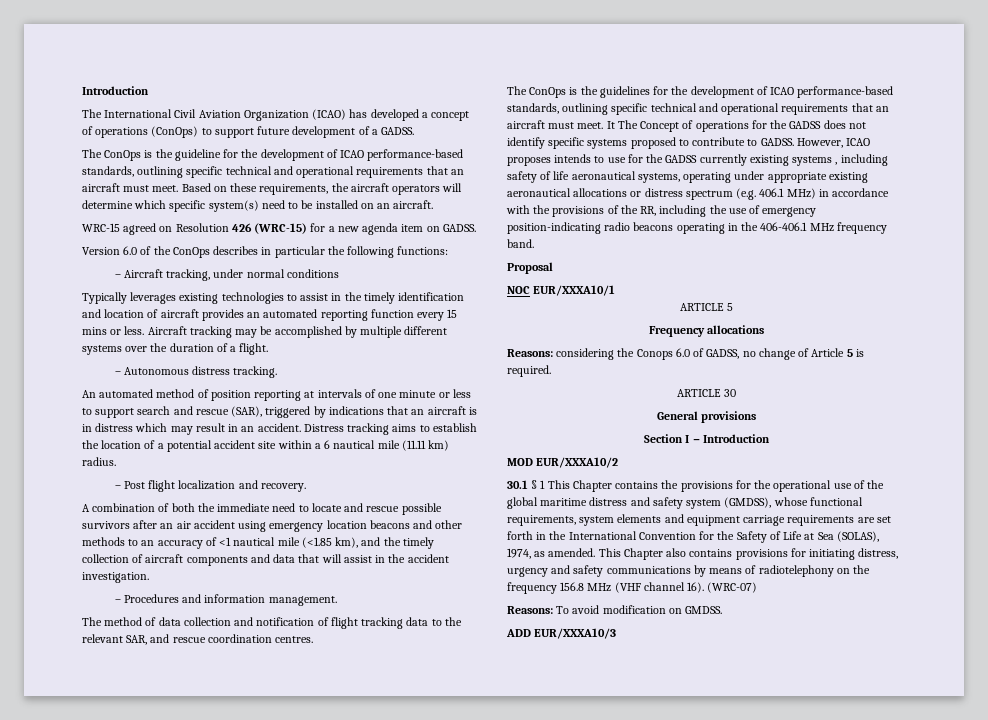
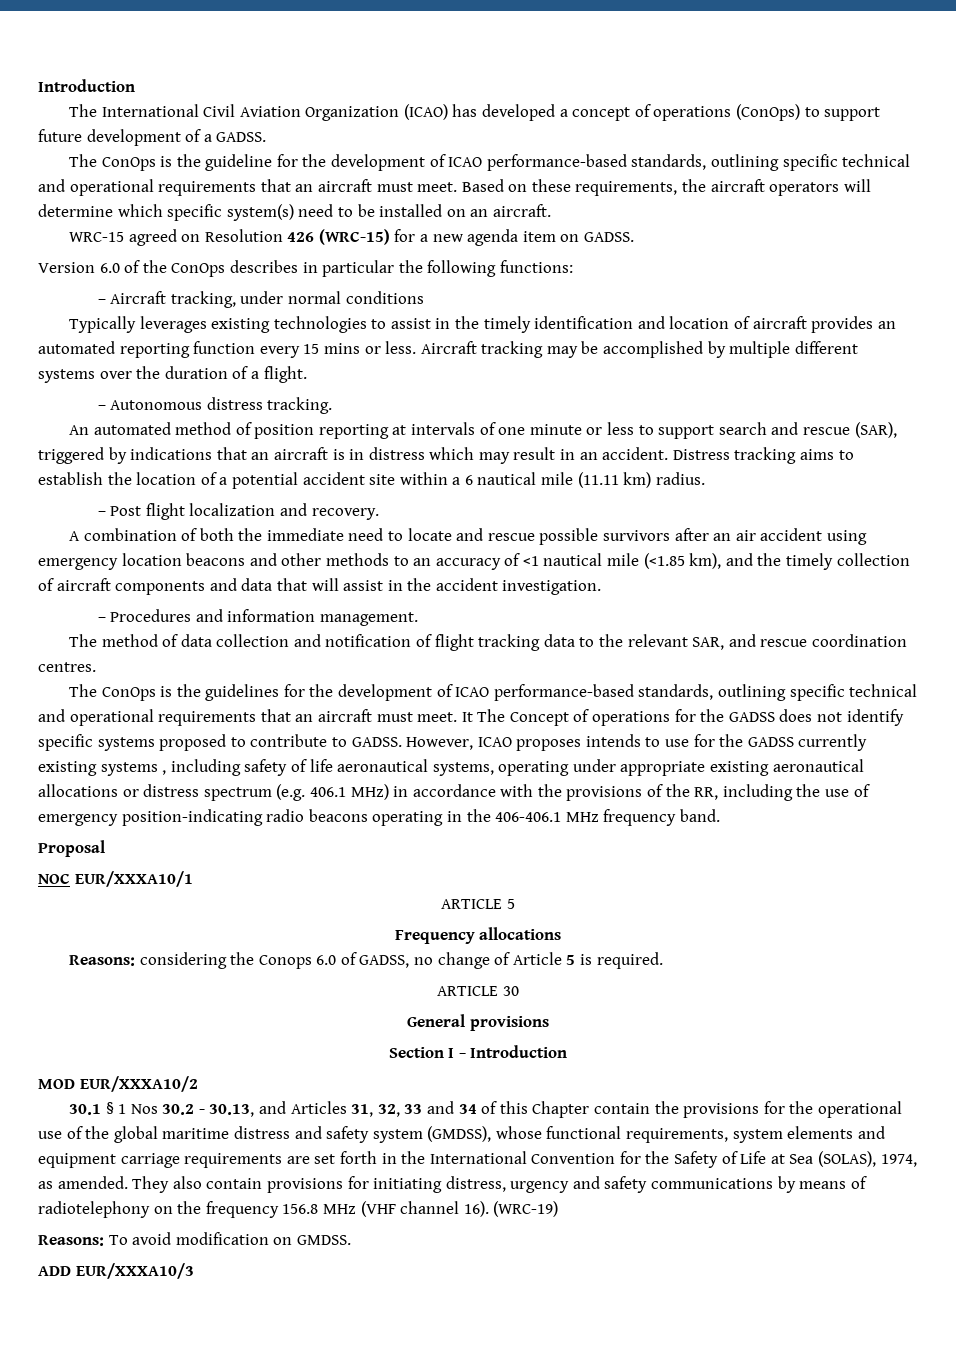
- 30.1 § 1 This Chapter contains the provisions for the operational use of the global maritime distress and safety system (GMDSS), whose functional requirements, system elements and equipment carriage requirements are set forth in the International Convention for the Safety of Life at Sea (SOLAS), 1974, as amended.
+ 30.1 § 1 Nos 30.2 - 30.13, and Articles 31, 32, 33 and 34 of this Chapter contain the provisions for the operational use of the global maritime distress and safety system (GMDSS), whose functional requirements, system elements and equipment carriage requirements are set forth in the International Convention for the Safety of Life at Sea (SOLAS), 1974, as amended.
- This Chapter also contains provisions for initiating distress, urgency and safety communications by means of radiotelephony on the frequency 156.8 MHz (VHF channel 16).
+ They also contain provisions for initiating distress, urgency and safety communications by means of radiotelephony on the frequency 156.8 MHz (VHF channel 16).
- (WRC-07)
+ (WRC-19)

